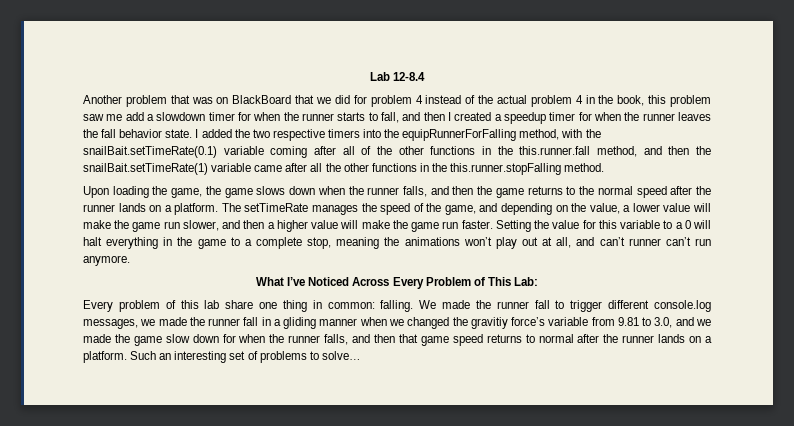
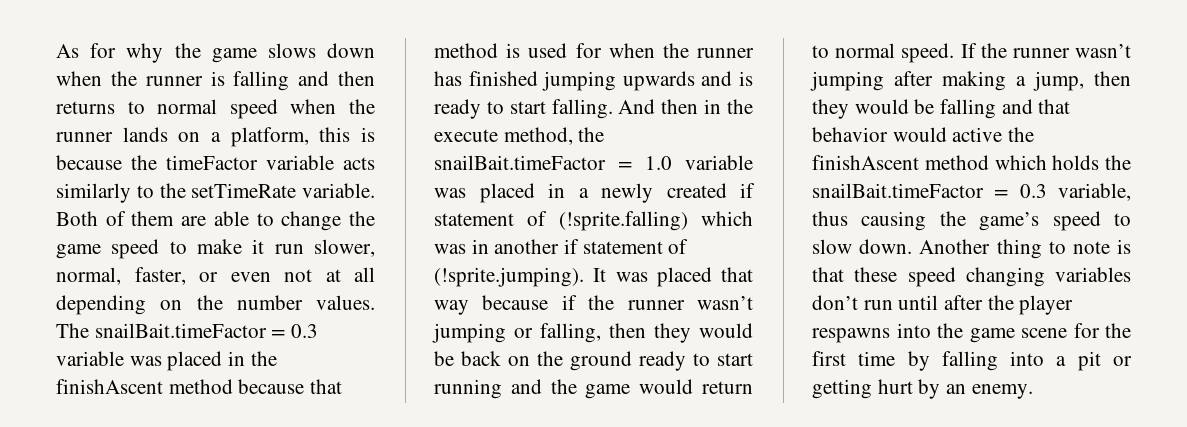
- Lab 12-8.4
- Another problem that was on BlackBoard that we did for problem 4 instead of the actual problem 4 in the book, this problem saw me add a slowdown timer for when the runner starts to fall, and then I created a speedup timer for when the runner leaves the fall behavior state. I added the two respective timers into the equipRunnerForFalling method, with the snailBait.setTimeRate(0.1) variable coming after all of the other functions in the this.runner.fall method, and then the snailBait.setTimeRate(1) variable came after all the other functions in the this.runner.stopFalling method.
- Upon loading the game, the game slows down when the runner falls, and then the game returns to the normal speed after the runner lands on a platform. The setTimeRate manages the speed of the game, and depending on the value, a lower value will make the game run slower, and then a higher value will make the game run faster. Setting the value for this variable to a 0 will halt everything in the game to a complete stop, meaning the animations won’t play out at all, and can’t runner can’t run anymore.
- What I’ve Noticed Across Every Problem of This Lab:
- Every problem of this lab share one thing in common: falling. We made the runner fall to trigger different console.log messages, we made the runner fall in a gliding manner when we changed the gravitiy force’s variable from 9.81 to 3.0, and we made the game slow down for when the runner falls, and then that game speed returns to normal after the runner lands on a platform. Such an interesting set of problems to solve…
+ As for why the game slows down when the runner is falling and then returns to normal speed when the runner lands on a platform, this is because the timeFactor variable acts similarly to the setTimeRate variable. Both of them are able to change the game speed to make it run slower, normal, faster, or even not at all depending on the number values. The snailBait.timeFactor = 0.3 variable was placed in the finishAscent method because that method is used for when the runner has finished jumping upwards and is ready to start falling. And then in the execute method, the snailBait.timeFactor = 1.0 variable was placed in a newly created if statement of (!sprite.falling) which was in another if statement of (!sprite.jumping). It was placed that way because if the runner wasn’t jumping or falling, then they would be back on the ground ready to start running and the game would return to normal speed. If the runner wasn’t jumping after making a jump, then they would be falling and that behavior would active the finishAscent method which holds the snailBait.timeFactor = 0.3 variable, thus causing the game’s speed to slow down. Another thing to note is that these speed changing variables don’t run until after the player respawns into the game scene for the first time by falling into a pit or getting hurt by an enemy.

